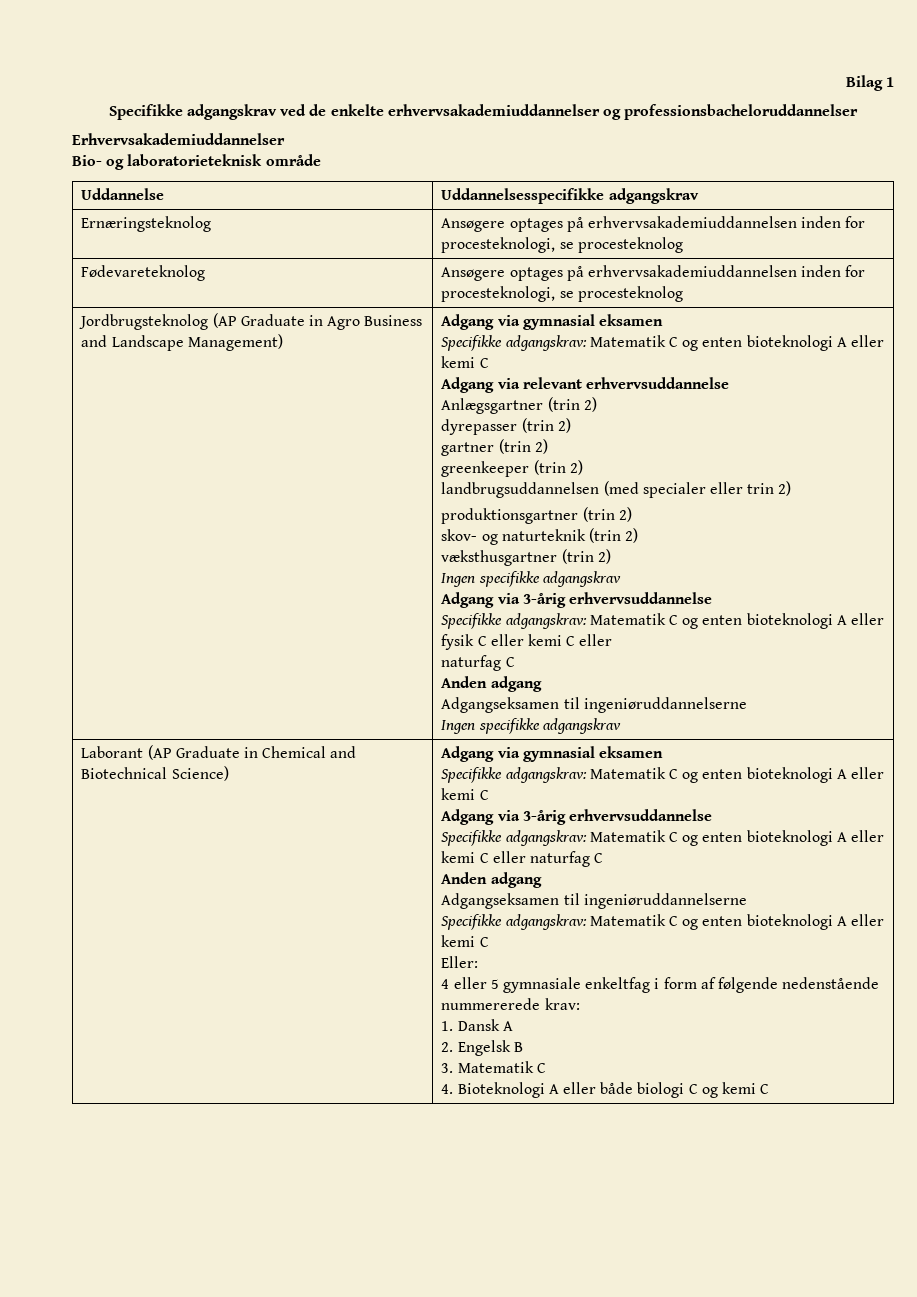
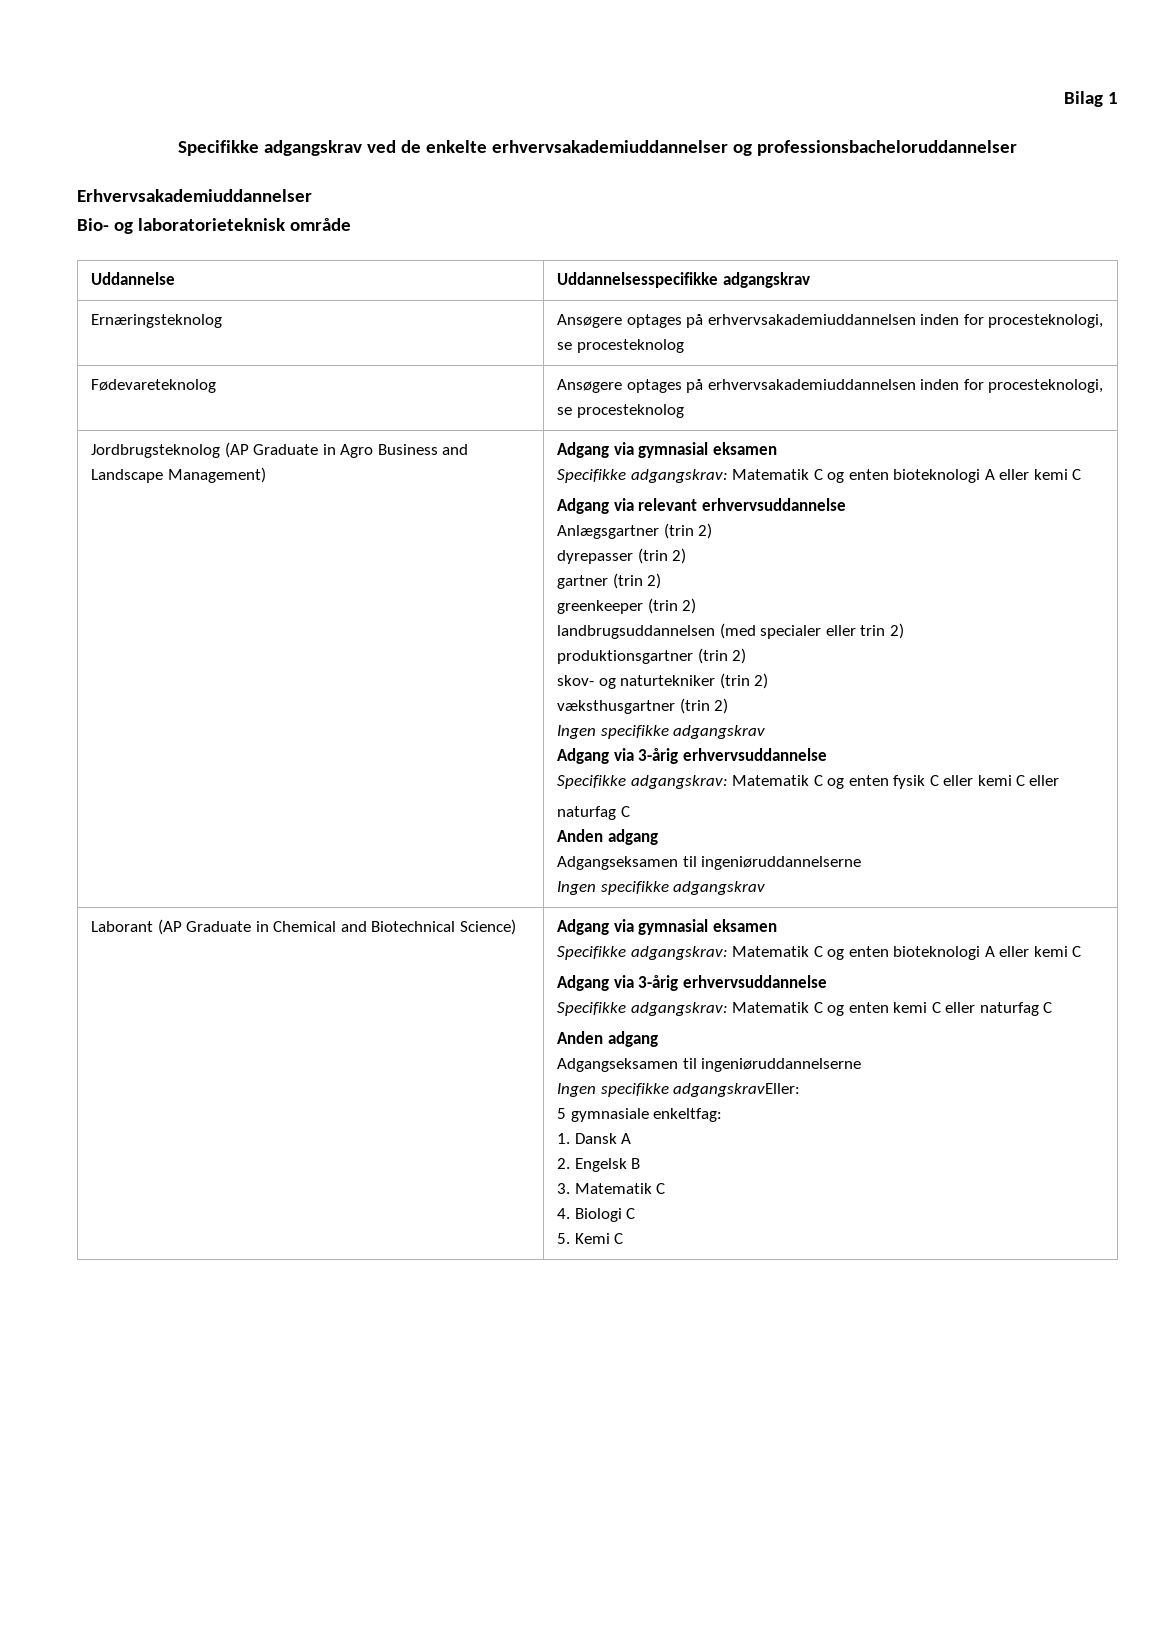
- skov- og naturteknik (trin 2)
+ skov- og naturtekniker (trin 2)
- Specifikke adgangskrav: Matematik C og enten bioteknologi A eller fysik C eller kemi C eller
+ Specifikke adgangskrav: Matematik C og enten fysik C eller kemi C eller
- Specifikke adgangskrav: Matematik C og enten bioteknologi A eller kemi C eller naturfag C
+ Specifikke adgangskrav: Matematik C og enten kemi C eller naturfag C
  Anden adgang
  Adgangseksamen til ingeniøruddannelserne
- Specifikke adgangskrav: Matematik C og enten bioteknologi A eller kemi C
- Eller:
- 4 eller 5 gymnasiale enkeltfag i form af følgende nedenstående nummererede krav:
+ Ingen specifikke adgangskravEller:
+ 5 gymnasiale enkeltfag:
- 4. Bioteknologi A eller både biologi C og kemi C
+ 4. Biologi C
+ 5. Kemi C

